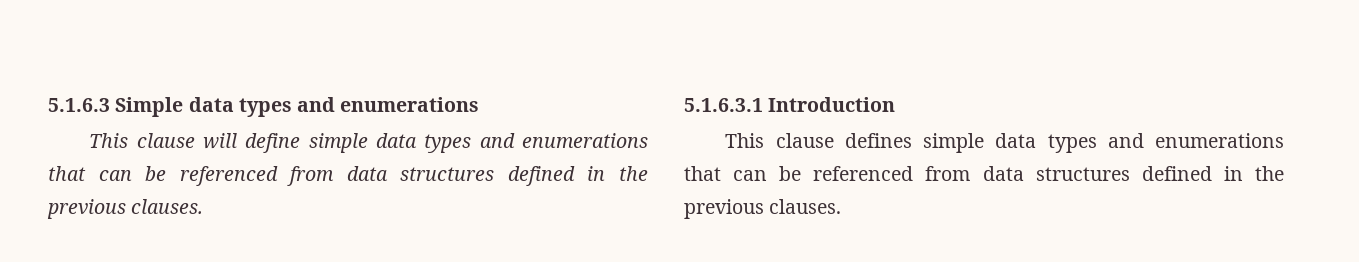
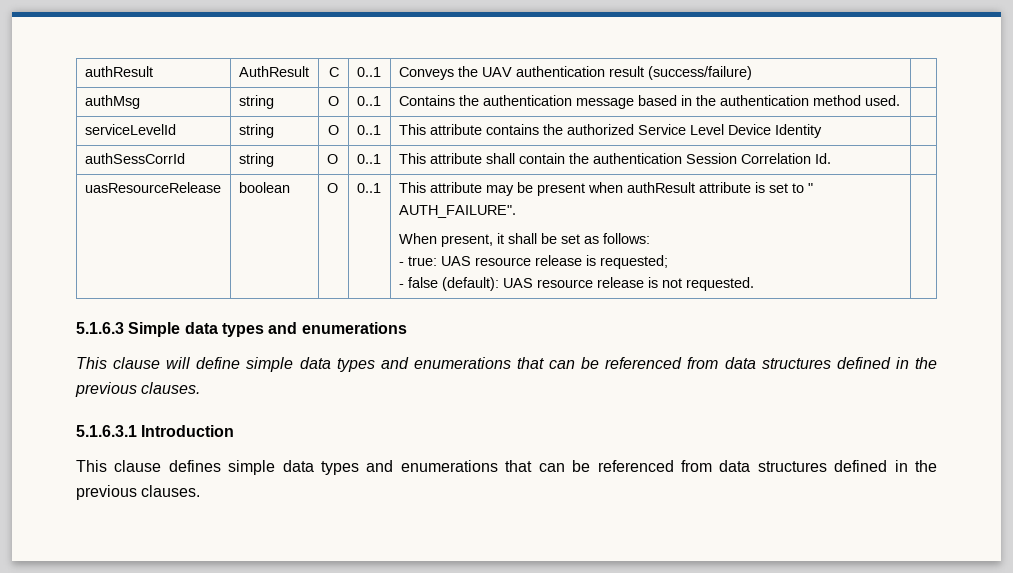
+ authResult | AuthResult | C | 0..1 | Conveys the UAV authentication result (success/failure) |
+ authMsg | string | O | 0..1 | Contains the authentication message based in the authentication method used. |
+ serviceLevelId | string | O | 0..1 | This attribute contains the authorized Service Level Device Identity |
+ authSessCorrId | string | O | 0..1 | This attribute shall contain the authentication Session Correlation Id. |
+ uasResourceRelease | boolean | O | 0..1 | This attribute may be present when authResult attribute is set to " AUTH_FAILURE".
+ When present, it shall be set as follows:
+ - true: UAS resource release is requested;
+ - false (default): UAS resource release is not requested.

